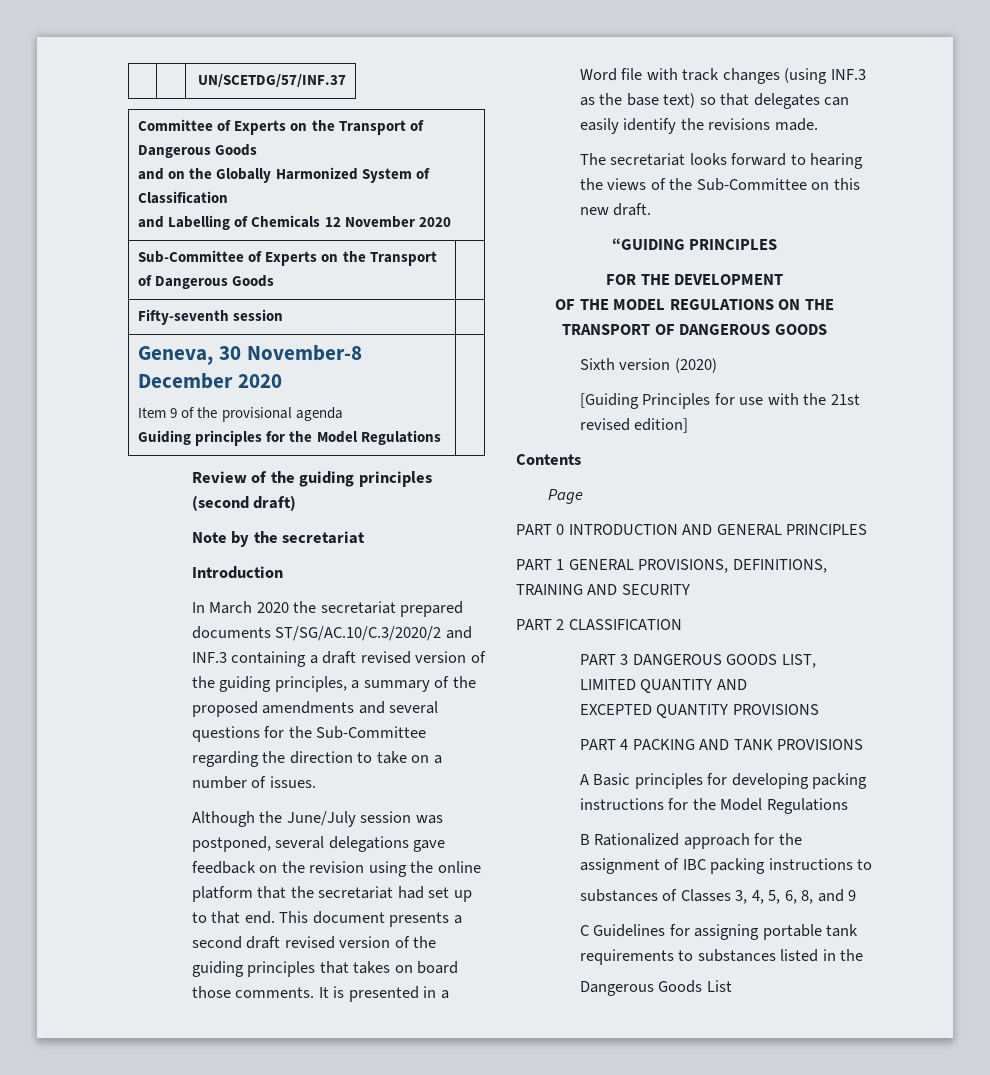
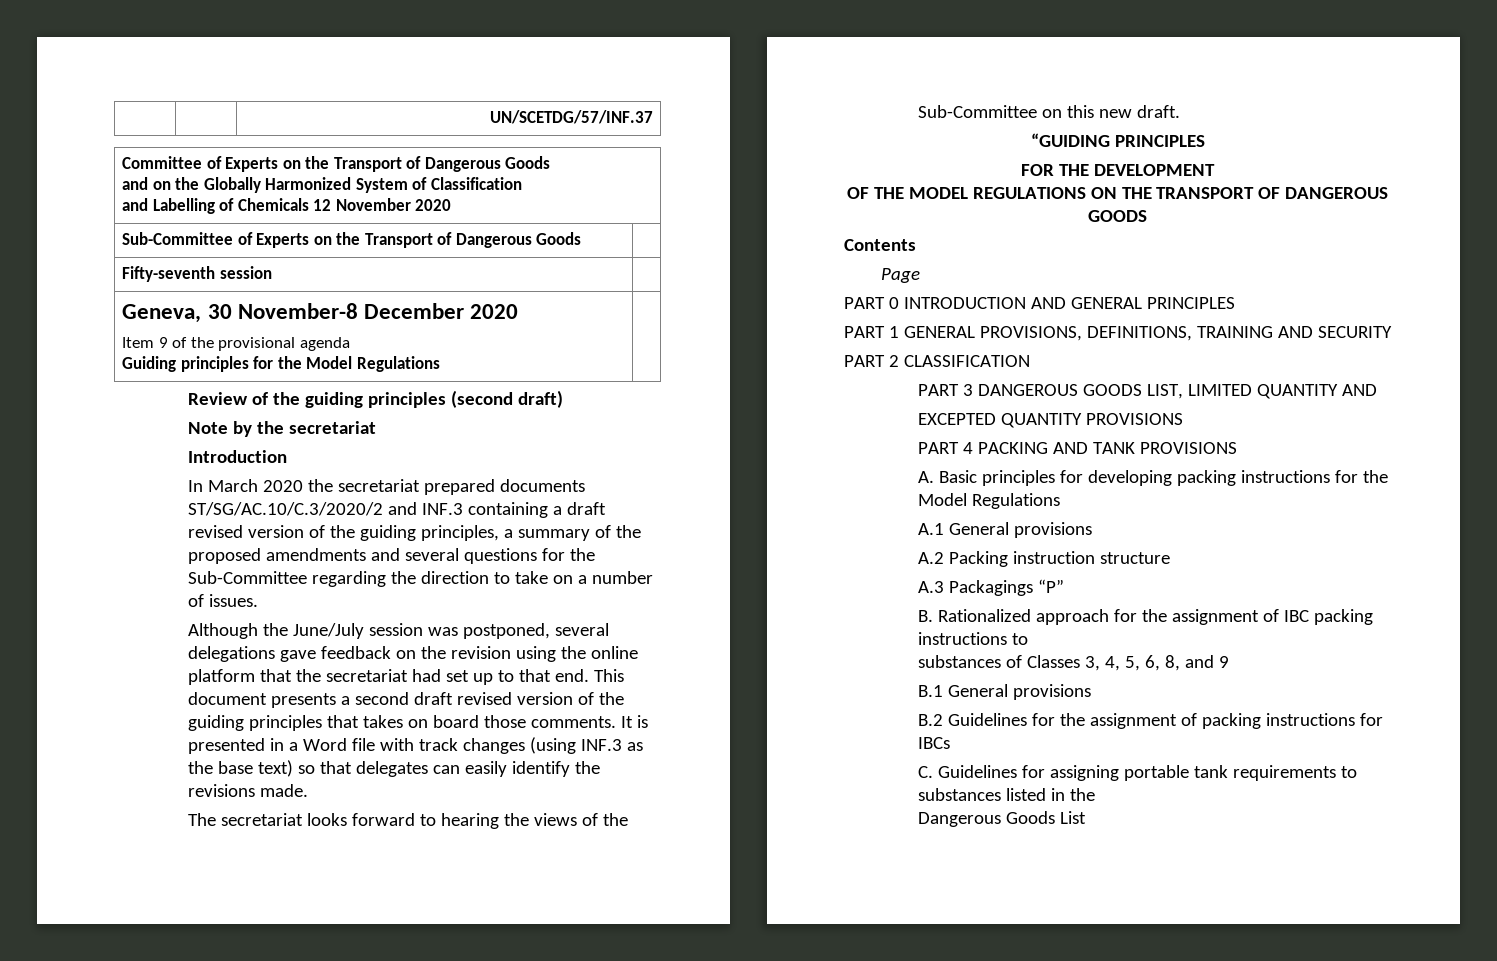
- Sixth version (2020)
- [Guiding Principles for use with the 21st revised edition]
- A Basic principles for developing packing instructions for the Model Regulations
+ A. Basic principles for developing packing instructions for the Model Regulations
- B Rationalized approach for the assignment of IBC packing instructions to
+ A.1 General provisions
+ A.2 Packing instruction structure
+ A.3 Packagings “P”
+ B. Rationalized approach for the assignment of IBC packing instructions to
- C Guidelines for assigning portable tank requirements to substances listed in the
+ B.1 General provisions
+ B.2 Guidelines for the assignment of packing instructions for IBCs
+ C. Guidelines for assigning portable tank requirements to substances listed in the

